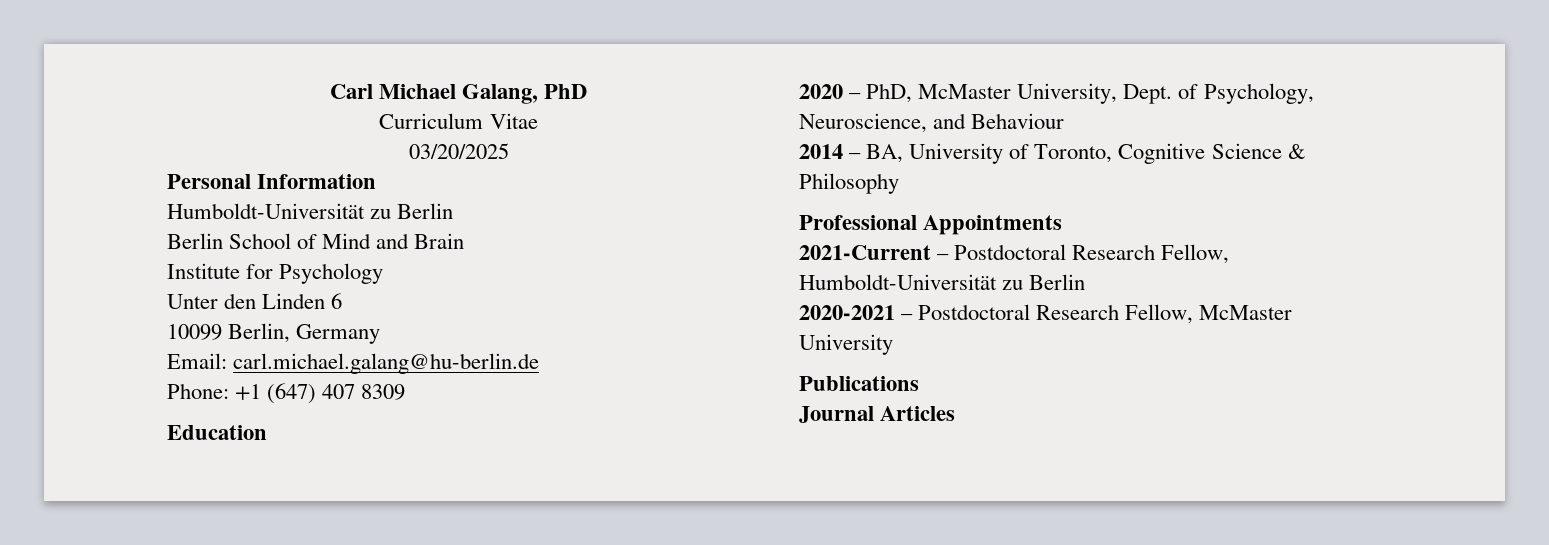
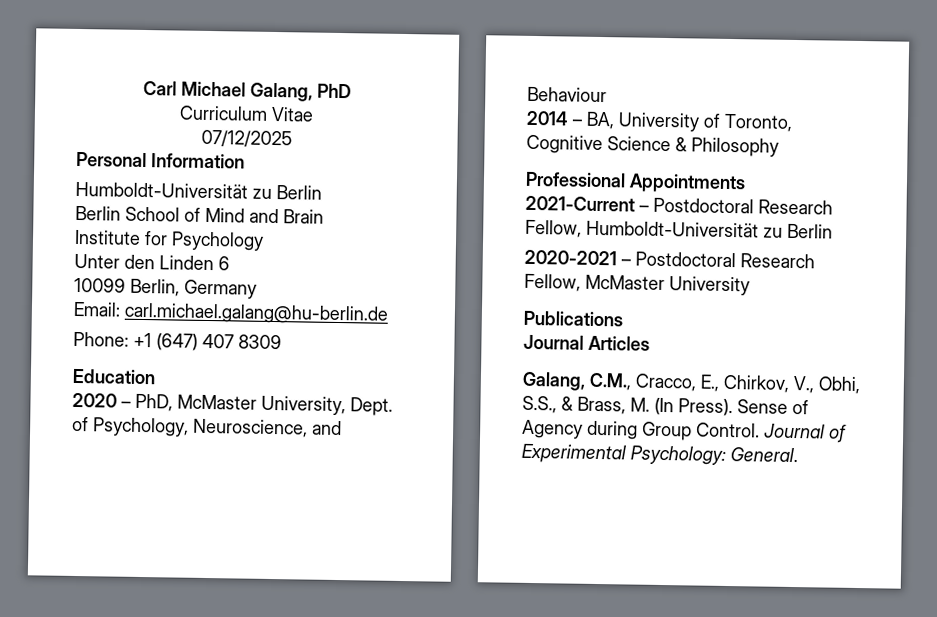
- 03/20/2025
+ 07/12/2025
+ Galang, C.M., Cracco, E., Chirkov, V., Obhi, S.S., & Brass, M. (In Press). Sense of Agency during Group Control. Journal of Experimental Psychology: General.

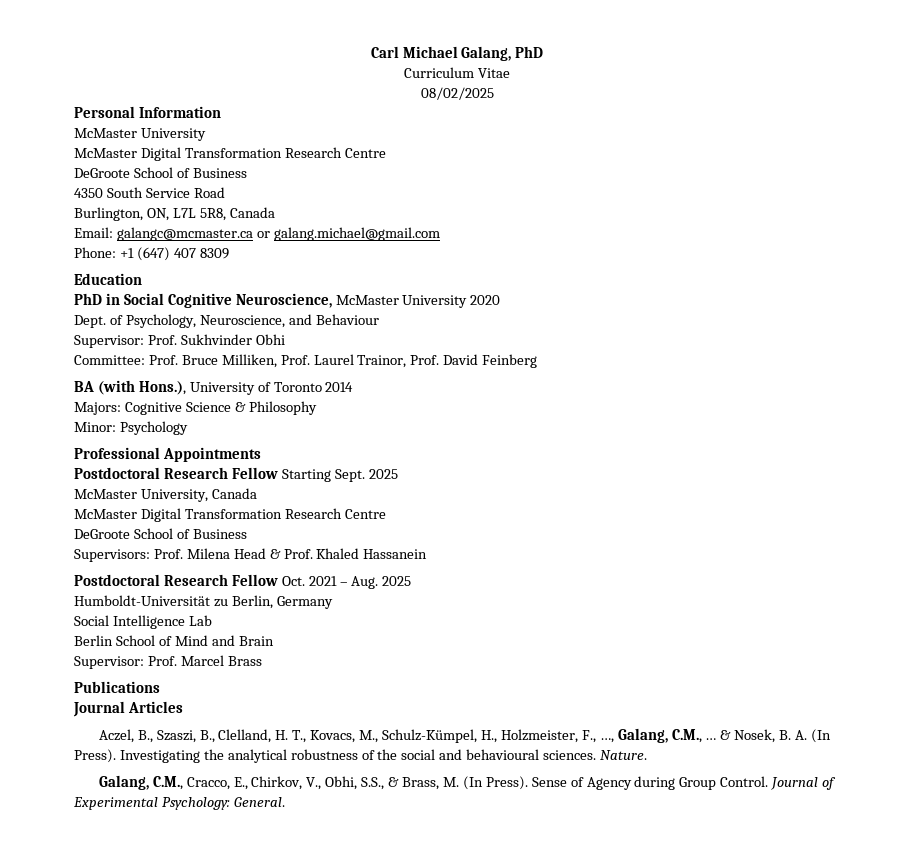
- 07/12/2025
+ 08/02/2025
  Personal Information
- Humboldt-Universität zu Berlin
- Berlin School of Mind and Brain
- Institute for Psychology
- Unter den Linden 6
- 10099 Berlin, Germany
- Email: carl.michael.galang@hu-berlin.de
+ McMaster University
+ McMaster Digital Transformation Research Centre
+ DeGroote School of Business
+ 4350 South Service Road
+ Burlington, ON, L7L 5R8, Canada
+ Email: galangc@mcmaster.ca or galang.michael@gmail.com
- 2020 – PhD, McMaster University, Dept. of Psychology, Neuroscience, and Behaviour
+ PhD in Social Cognitive Neuroscience, McMaster University 2020
+ Dept. of Psychology, Neuroscience, and Behaviour
- 2014 – BA, University of Toronto, Cognitive Science & Philosophy
+ Supervisor: Prof. Sukhvinder Obhi
+ Committee: Prof. Bruce Milliken, Prof. Laurel Trainor, Prof. David Feinberg
+ BA (with Hons.), University of Toronto 2014
+ Majors: Cognitive Science & Philosophy
+ Minor: Psychology
- 2021-Current – Postdoctoral Research Fellow, Humboldt-Universität zu Berlin
- 2020-2021 – Postdoctoral Research Fellow, McMaster University
+ Postdoctoral Research Fellow Starting Sept. 2025
+ McMaster University, Canada
+ McMaster Digital Transformation Research Centre
+ DeGroote School of Business
+ Supervisors: Prof. Milena Head & Prof. Khaled Hassanein
+ Postdoctoral Research Fellow Oct. 2021 – Aug. 2025
+ Humboldt-Universität zu Berlin, Germany
+ Social Intelligence Lab
+ Berlin School of Mind and Brain
+ Supervisor: Prof. Marcel Brass
  Publications
  Journal Articles
+ Aczel, B., Szaszi, B., Clelland, H. T., Kovacs, M., Schulz-Kümpel, H., Holzmeister, F., …, Galang, C.M., … & Nosek, B. A. (In Press). Investigating the analytical robustness of the social and behavioural sciences. Nature.

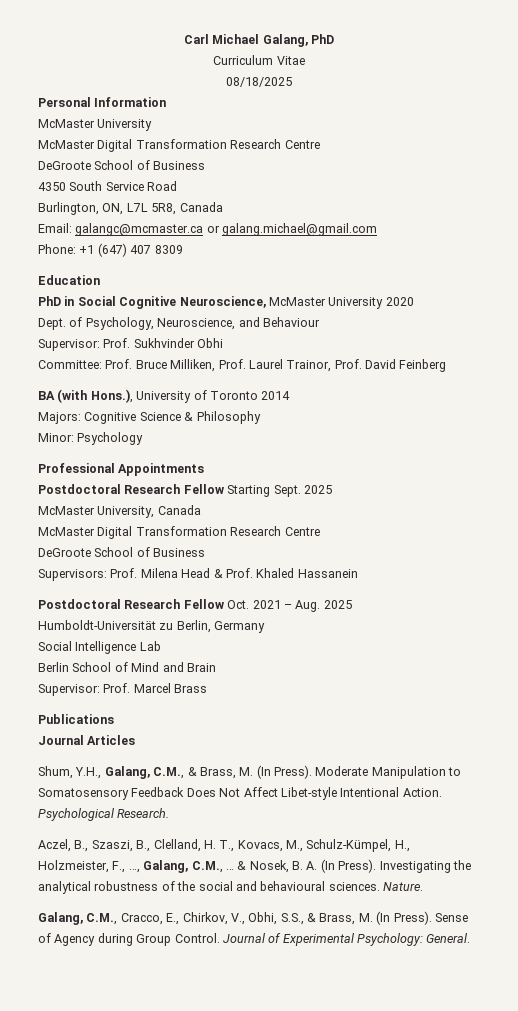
- 08/02/2025
+ 08/18/2025
+ Shum, Y.H., Galang, C.M., & Brass, M. (In Press). Moderate Manipulation to Somatosensory Feedback Does Not Affect Libet-style Intentional Action. Psychological Research.

